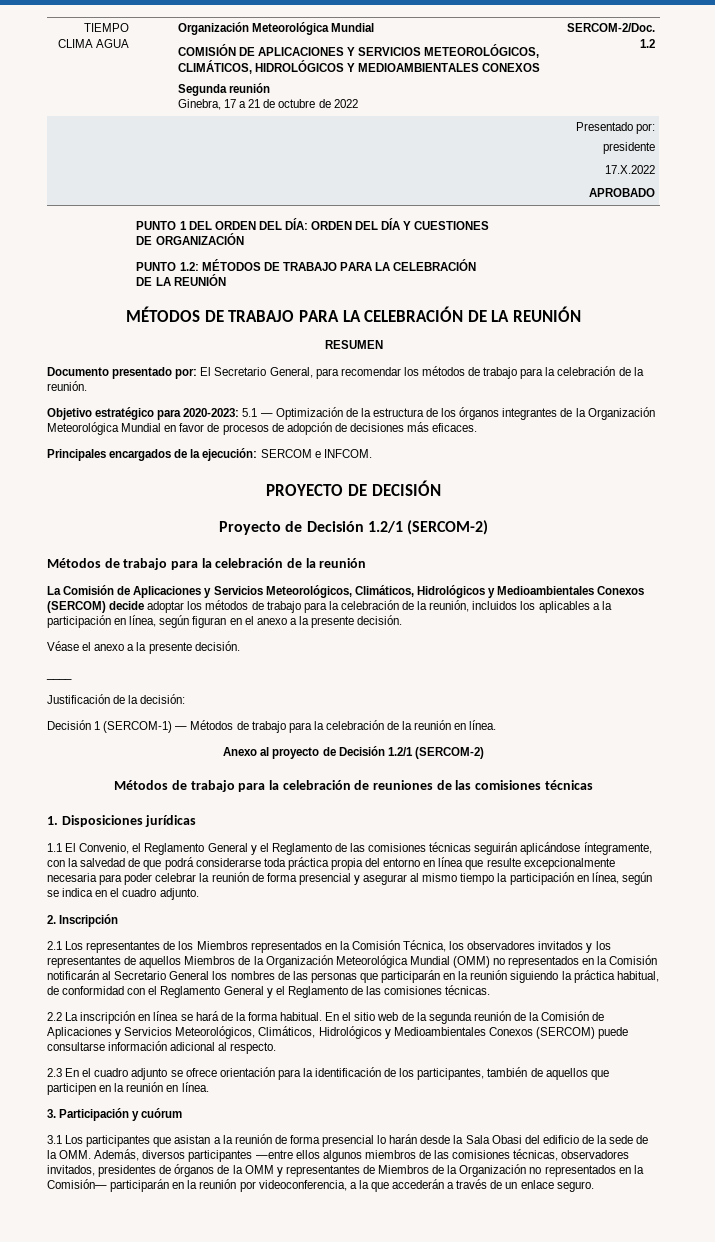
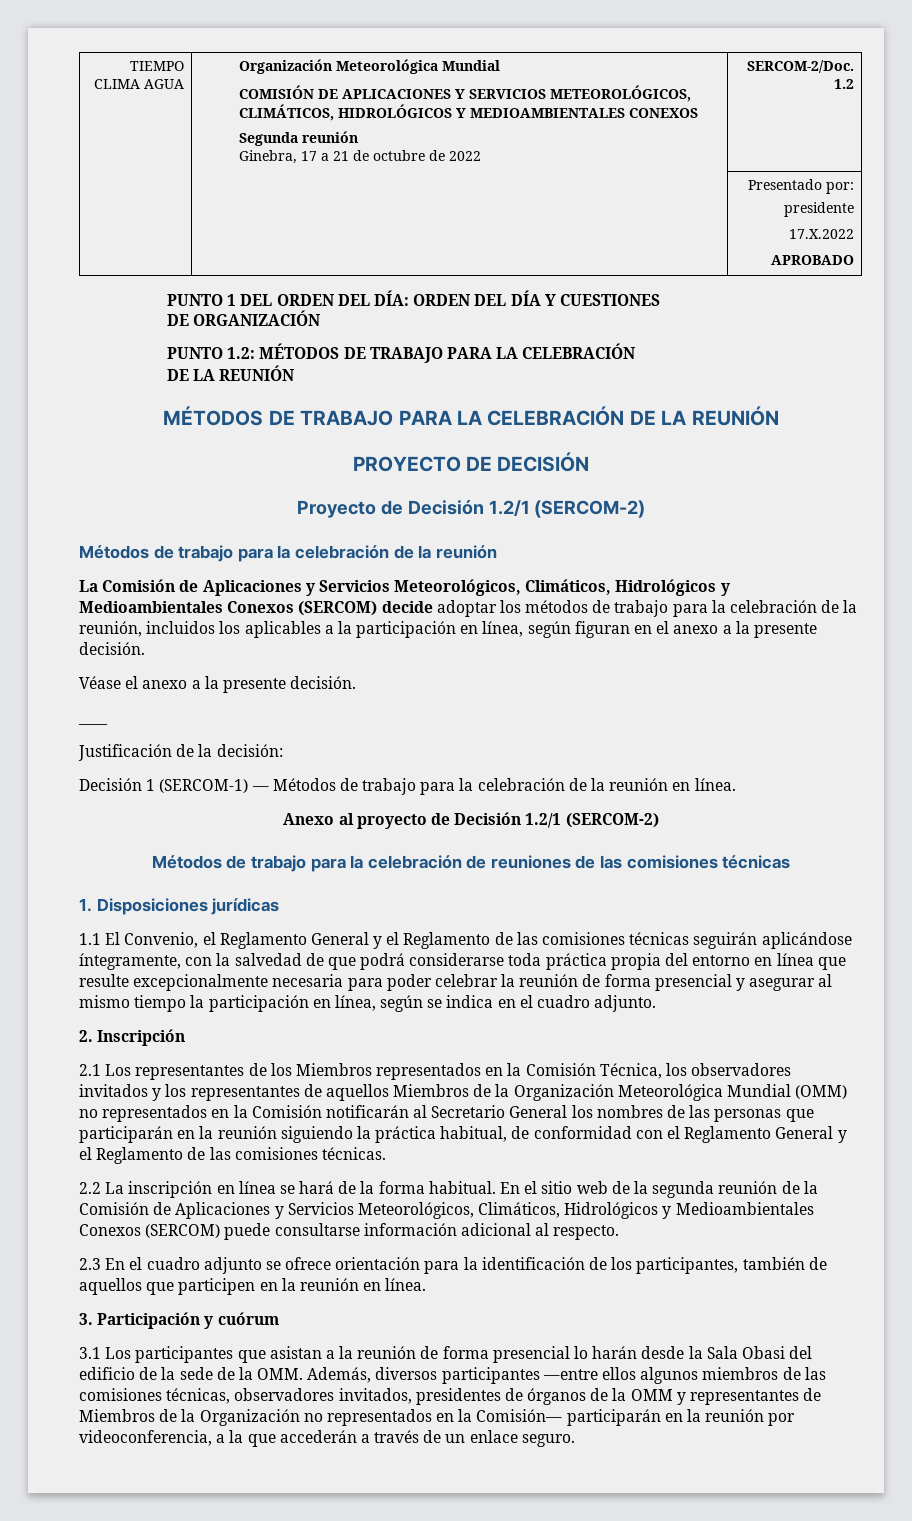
- RESUMEN
- Documento presentado por: El Secretario General, para recomendar los métodos de trabajo para la celebración de la reunión.
- Objetivo estratégico para 2020-2023: 5.1 — Optimización de la estructura de los órganos integrantes de la Organización Meteorológica Mundial en favor de procesos de adopción de decisiones más eficaces.
- Principales encargados de la ejecución: SERCOM e INFCOM.

